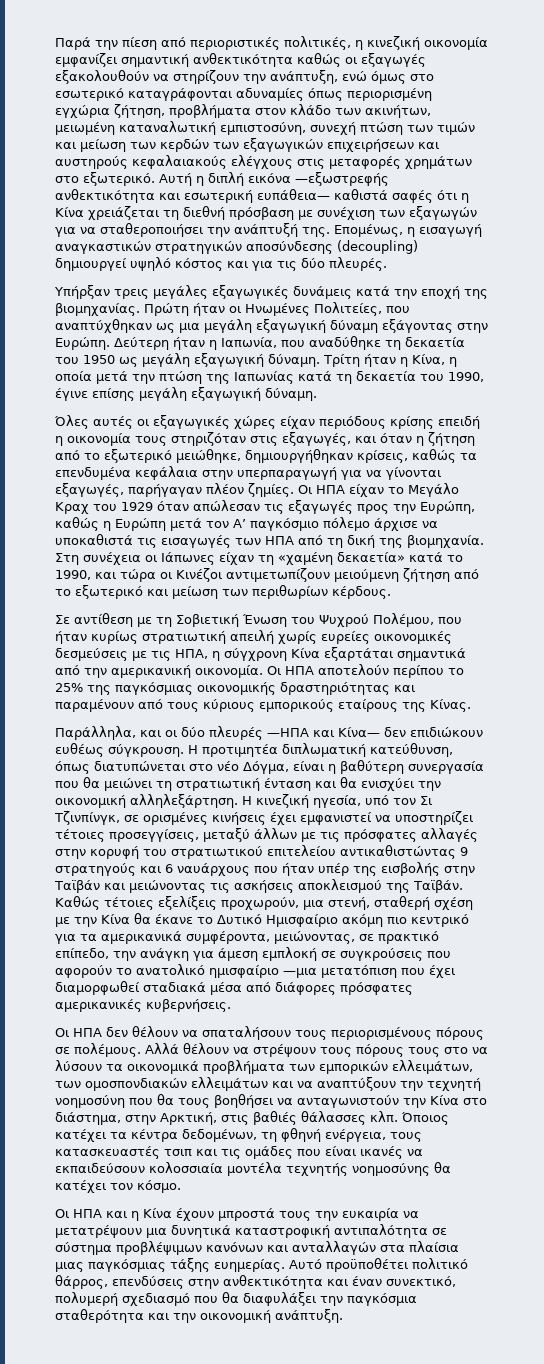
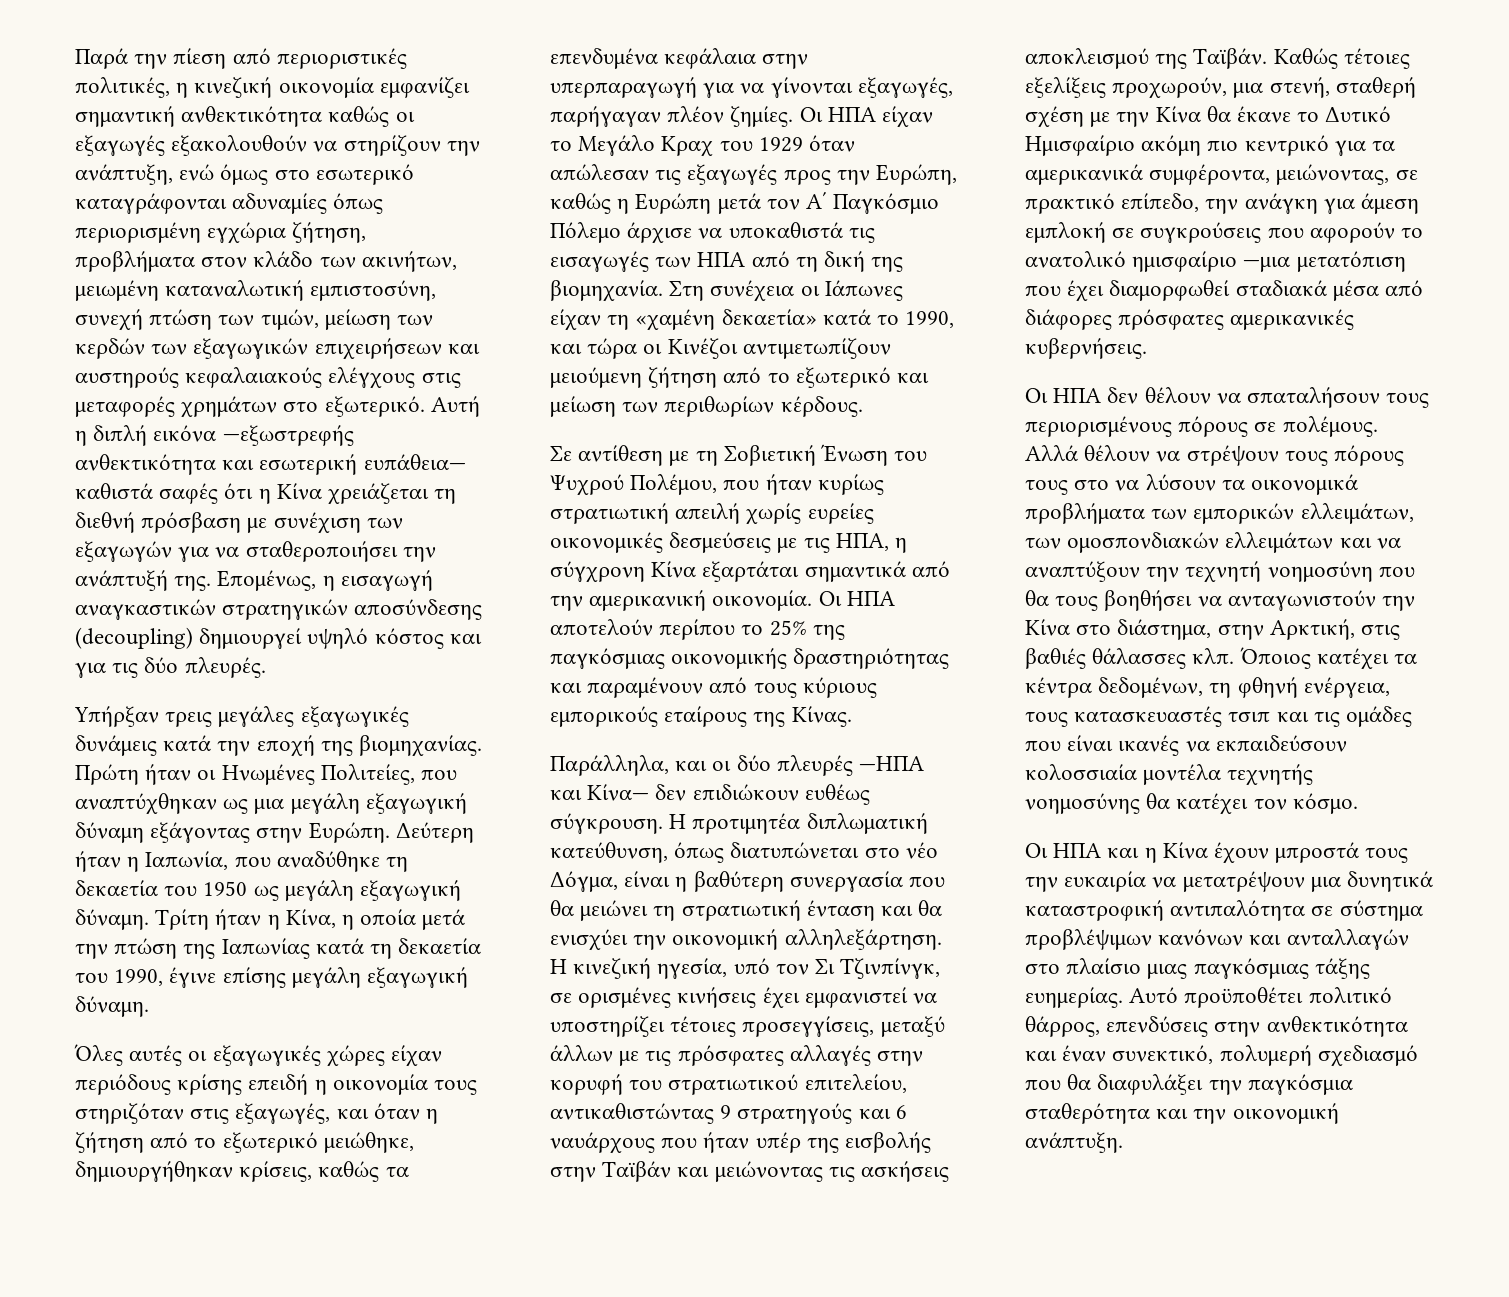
- Παρά την πίεση από περιοριστικές πολιτικές, η κινεζική οικονομία εμφανίζει σημαντική ανθεκτικότητα καθώς οι εξαγωγές εξακολουθούν να στηρίζουν την ανάπτυξη, ενώ όμως στο εσωτερικό καταγράφονται αδυναμίες όπως περιορισμένη εγχώρια ζήτηση, προβλήματα στον κλάδο των ακινήτων, μειωμένη καταναλωτική εμπιστοσύνη, συνεχή πτώση των τιμών και μείωση των κερδών των εξαγωγικών επιχειρήσεων και αυστηρούς κεφαλαιακούς ελέγχους στις μεταφορές χρημάτων στο εξωτερικό.
+ Παρά την πίεση από περιοριστικές πολιτικές, η κινεζική οικονομία εμφανίζει σημαντική ανθεκτικότητα καθώς οι εξαγωγές εξακολουθούν να στηρίζουν την ανάπτυξη, ενώ όμως στο εσωτερικό καταγράφονται αδυναμίες όπως περιορισμένη εγχώρια ζήτηση, προβλήματα στον κλάδο των ακινήτων, μειωμένη καταναλωτική εμπιστοσύνη, συνεχή πτώση των τιμών, μείωση των κερδών των εξαγωγικών επιχειρήσεων και αυστηρούς κεφαλαιακούς ελέγχους στις μεταφορές χρημάτων στο εξωτερικό.
- Οι ΗΠΑ είχαν το Μεγάλο Κραχ του 1929 όταν απώλεσαν τις εξαγωγές προς την Ευρώπη, καθώς η Ευρώπη μετά τον Α’ παγκόσμιο πόλεμο άρχισε να υποκαθιστά τις εισαγωγές των ΗΠΑ από τη δική της βιομηχανία.
+ Οι ΗΠΑ είχαν το Μεγάλο Κραχ του 1929 όταν απώλεσαν τις εξαγωγές προς την Ευρώπη, καθώς η Ευρώπη μετά τον Α΄ Παγκόσμιο Πόλεμο άρχισε να υποκαθιστά τις εισαγωγές των ΗΠΑ από τη δική της βιομηχανία.
- Η κινεζική ηγεσία, υπό τον Σι Τζινπίνγκ, σε ορισμένες κινήσεις έχει εμφανιστεί να υποστηρίζει τέτοιες προσεγγίσεις, μεταξύ άλλων με τις πρόσφατες αλλαγές στην κορυφή του στρατιωτικού επιτελείου αντικαθιστώντας 9 στρατηγούς και 6 ναυάρχους που ήταν υπέρ της εισβολής στην Ταϊβάν και μειώνοντας τις ασκήσεις αποκλεισμού της Ταϊβάν.
+ Η κινεζική ηγεσία, υπό τον Σι Τζινπίνγκ, σε ορισμένες κινήσεις έχει εμφανιστεί να υποστηρίζει τέτοιες προσεγγίσεις, μεταξύ άλλων με τις πρόσφατες αλλαγές στην κορυφή του στρατιωτικού επιτελείου, αντικαθιστώντας 9 στρατηγούς και 6 ναυάρχους που ήταν υπέρ της εισβολής στην Ταϊβάν και μειώνοντας τις ασκήσεις αποκλεισμού της Ταϊβάν.
- Οι ΗΠΑ και η Κίνα έχουν μπροστά τους την ευκαιρία να μετατρέψουν μια δυνητικά καταστροφική αντιπαλότητα σε σύστημα προβλέψιμων κανόνων και ανταλλαγών στα πλαίσια μιας παγκόσμιας τάξης ευημερίας.
+ Οι ΗΠΑ και η Κίνα έχουν μπροστά τους την ευκαιρία να μετατρέψουν μια δυνητικά καταστροφική αντιπαλότητα σε σύστημα προβλέψιμων κανόνων και ανταλλαγών στο πλαίσιο μιας παγκόσμιας τάξης ευημερίας.

